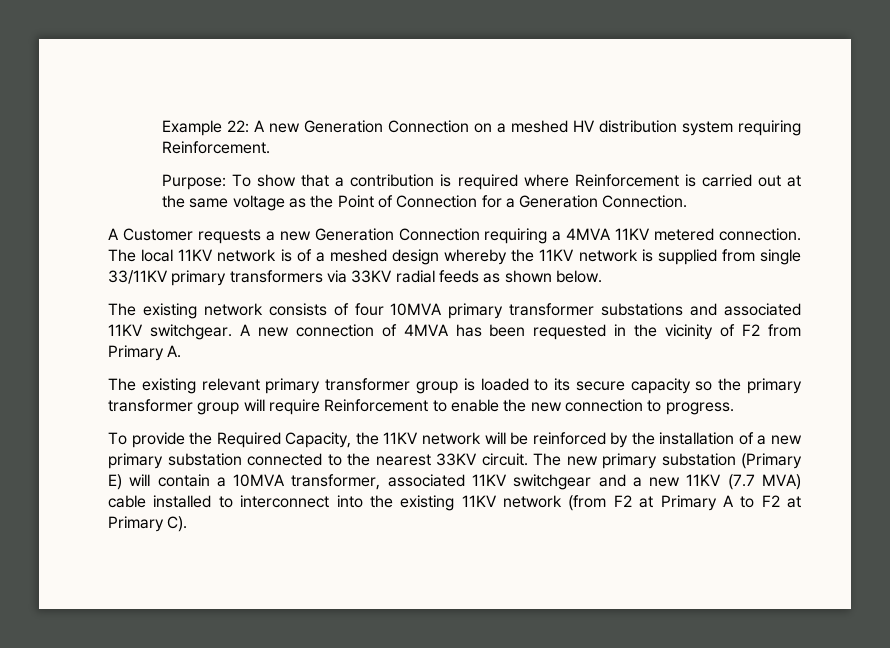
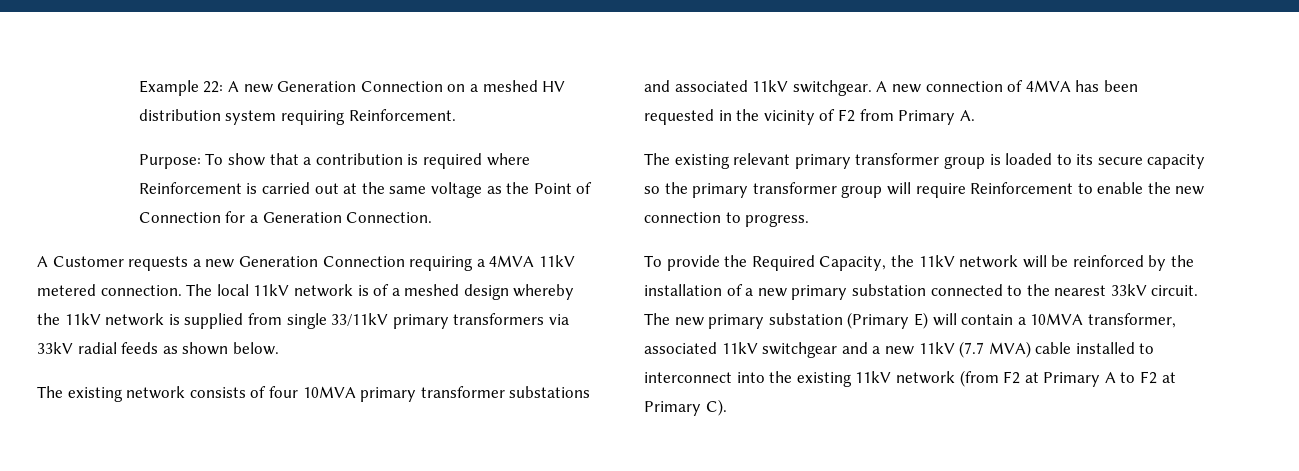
- A Customer requests a new Generation Connection requiring a 4MVA 11KV metered connection.
+ A Customer requests a new Generation Connection requiring a 4MVA 11kV metered connection.
- The local 11KV network is of a meshed design whereby the 11KV network is supplied from single 33/11KV primary transformers via 33KV radial feeds as shown below.
+ The local 11kV network is of a meshed design whereby the 11kV network is supplied from single 33/11kV primary transformers via 33kV radial feeds as shown below.
- The existing network consists of four 10MVA primary transformer substations and associated 11KV switchgear.
+ The existing network consists of four 10MVA primary transformer substations and associated 11kV switchgear.
- To provide the Required Capacity, the 11KV network will be reinforced by the installation of a new primary substation connected to the nearest 33KV circuit.
+ To provide the Required Capacity, the 11kV network will be reinforced by the installation of a new primary substation connected to the nearest 33kV circuit.
- The new primary substation (Primary E) will contain a 10MVA transformer, associated 11KV switchgear and a new 11KV (7.7 MVA) cable installed to interconnect into the existing 11KV network (from F2 at Primary A to F2 at Primary C).
+ The new primary substation (Primary E) will contain a 10MVA transformer, associated 11kV switchgear and a new 11kV (7.7 MVA) cable installed to interconnect into the existing 11kV network (from F2 at Primary A to F2 at Primary C).

